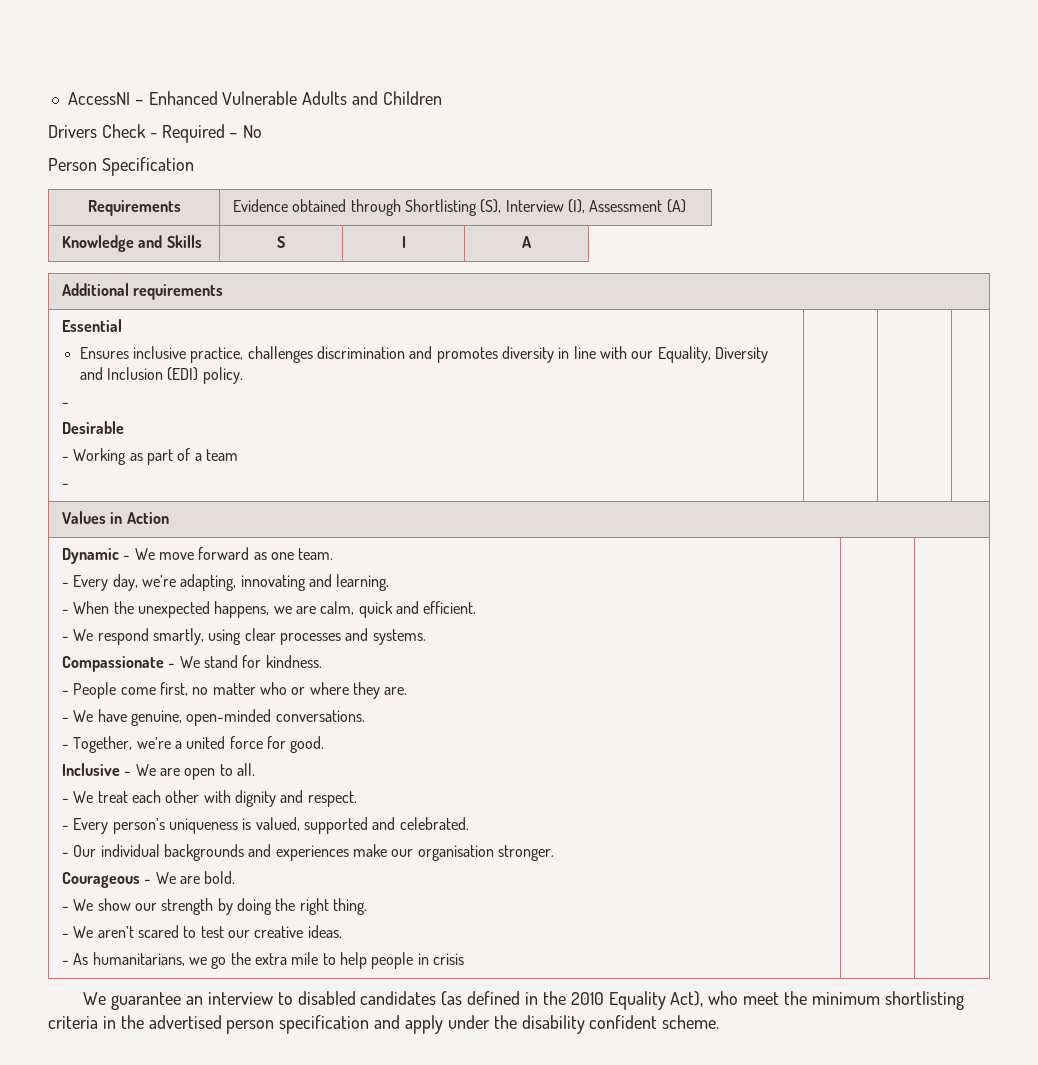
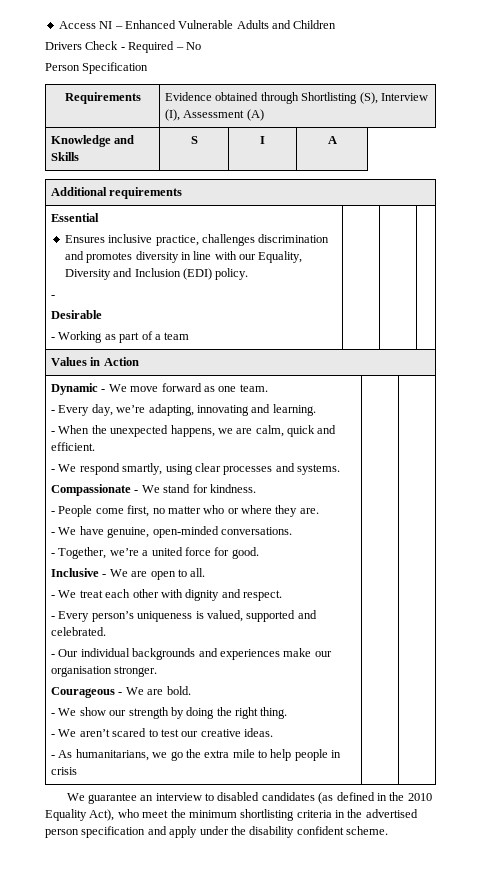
- AccessNI – Enhanced Vulnerable Adults and Children
+ Access NI – Enhanced Vulnerable Adults and Children
  Essential
  Ensures inclusive practice, challenges discrimination and promotes diversity in line with our Equality, Diversity and Inclusion (EDI) policy.
  -
  Desirable
- - Working as part of a team
- - | | |
+ - Working as part of a team | | |

